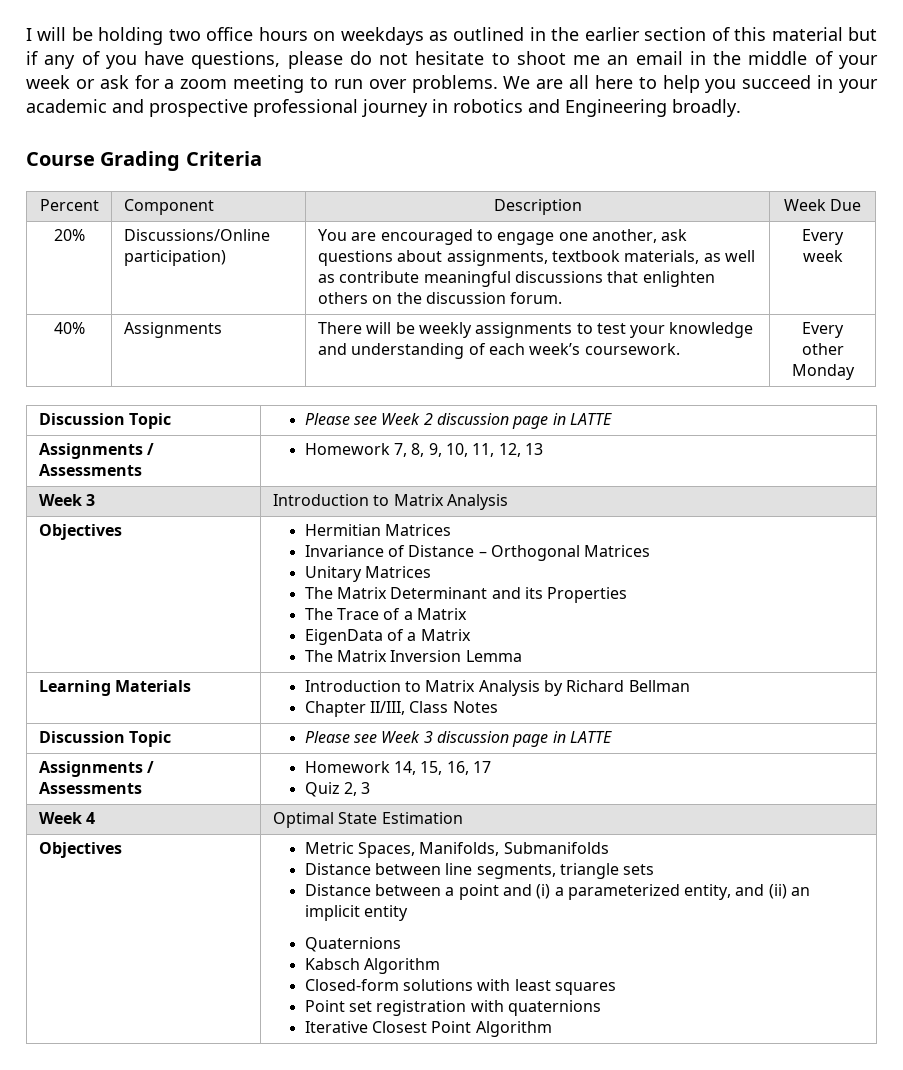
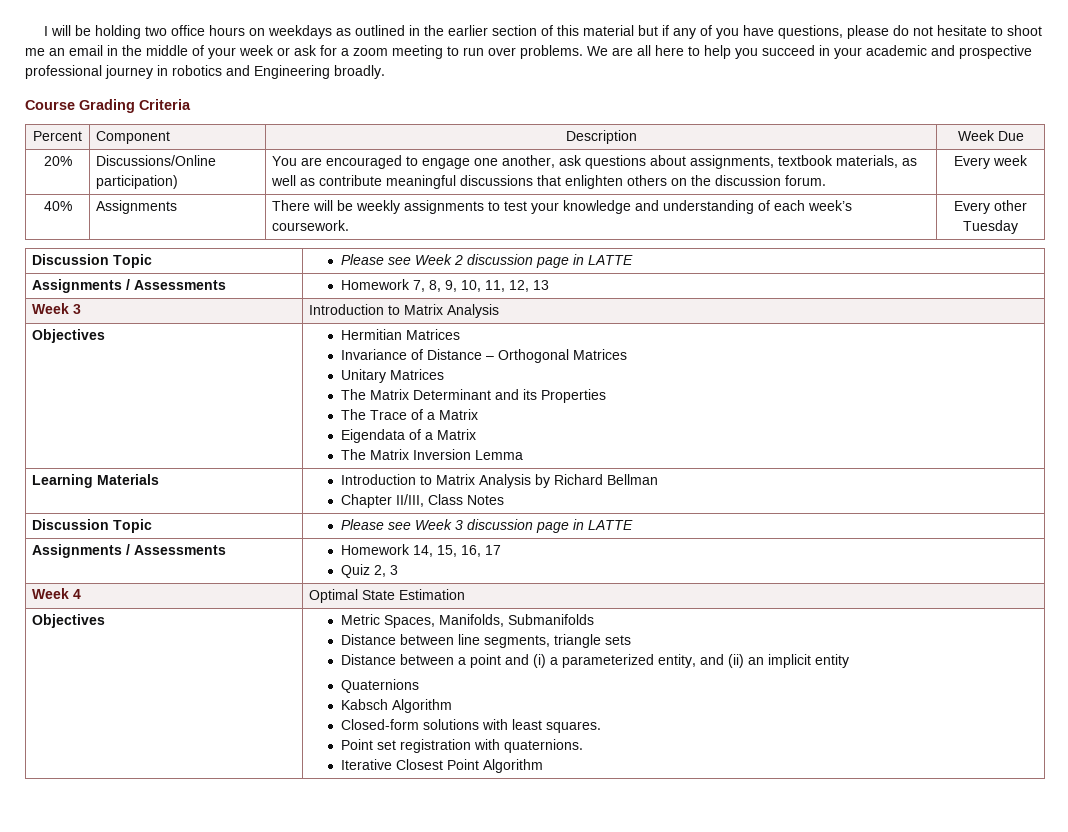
- 40% | Assignments | There will be weekly assignments to test your knowledge and understanding of each week’s coursework. | Every other Monday
+ 40% | Assignments | There will be weekly assignments to test your knowledge and understanding of each week’s coursework. | Every other Tuesday
  Objectives | Hermitian Matrices
  Invariance of Distance – Orthogonal Matrices
  Unitary Matrices
  The Matrix Determinant and its Properties
  The Trace of a Matrix
- EigenData of a Matrix
+ Eigendata of a Matrix
- Closed-form solutions with least squares
+ Closed-form solutions with least squares.
- Point set registration with quaternions
+ Point set registration with quaternions.

